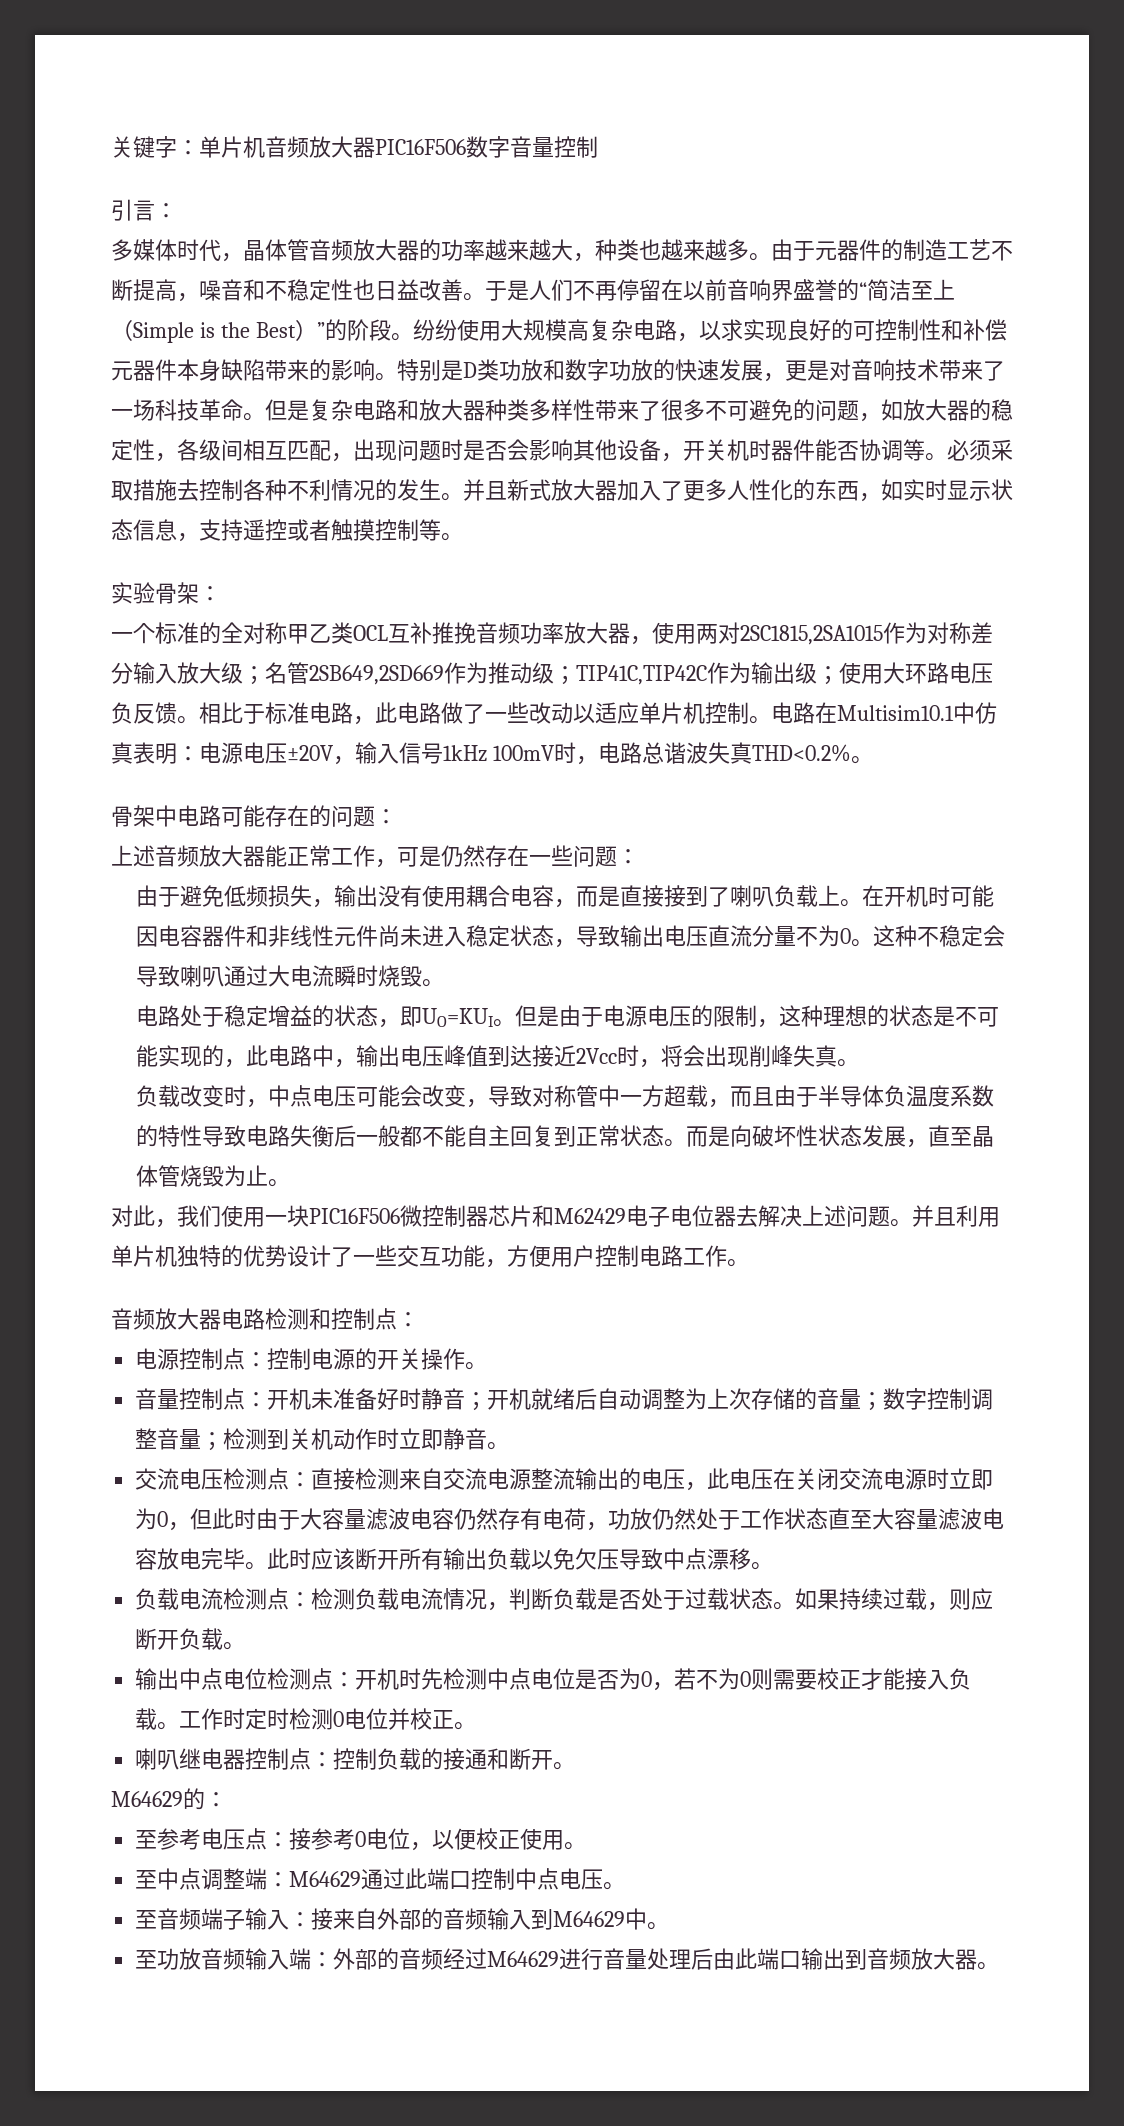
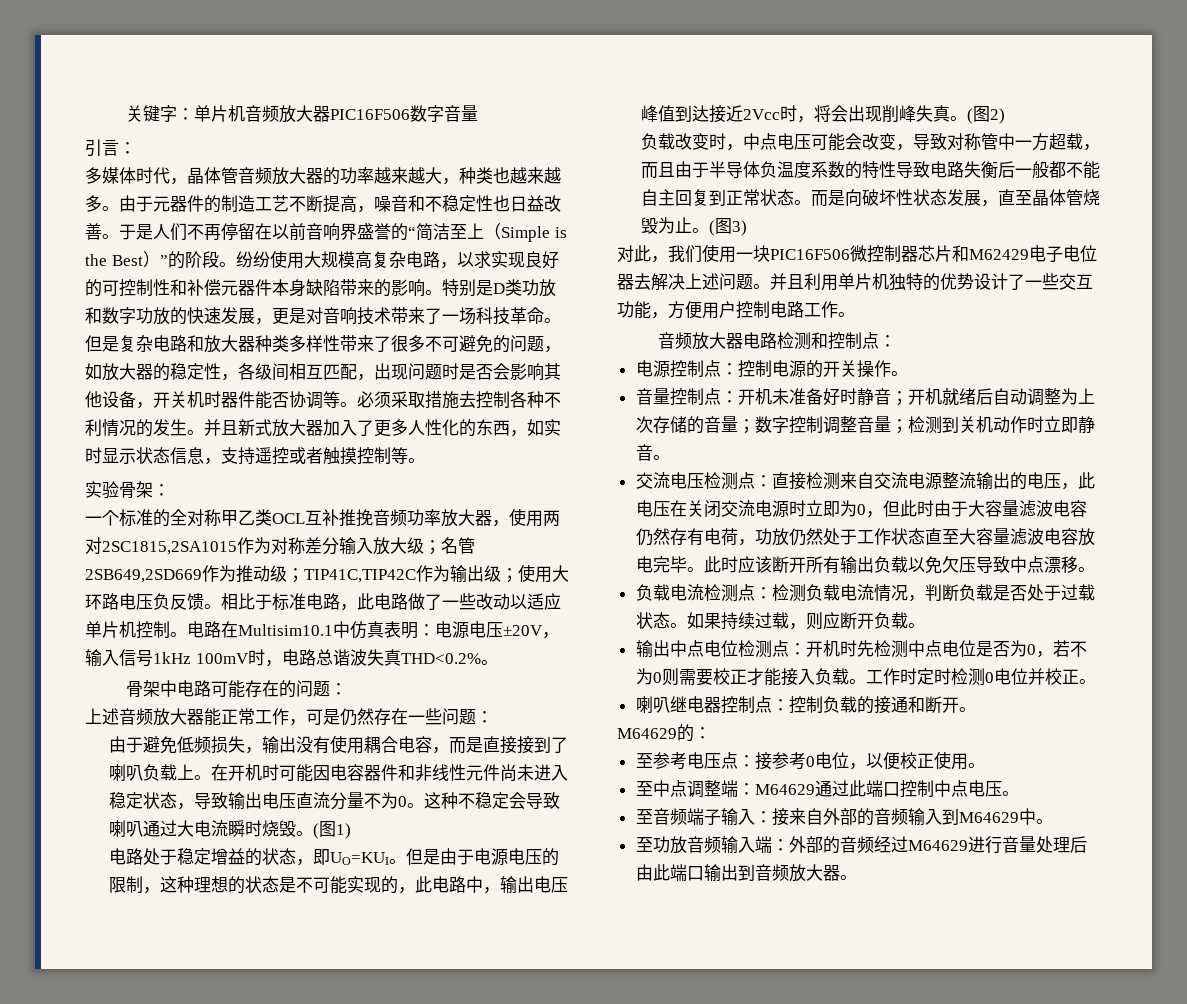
- 关键字：单片机音频放大器PIC16F506数字音量控制
+ 关键字：单片机音频放大器PIC16F506数字音量
+ (图1)
+ (图2)
+ (图3)

